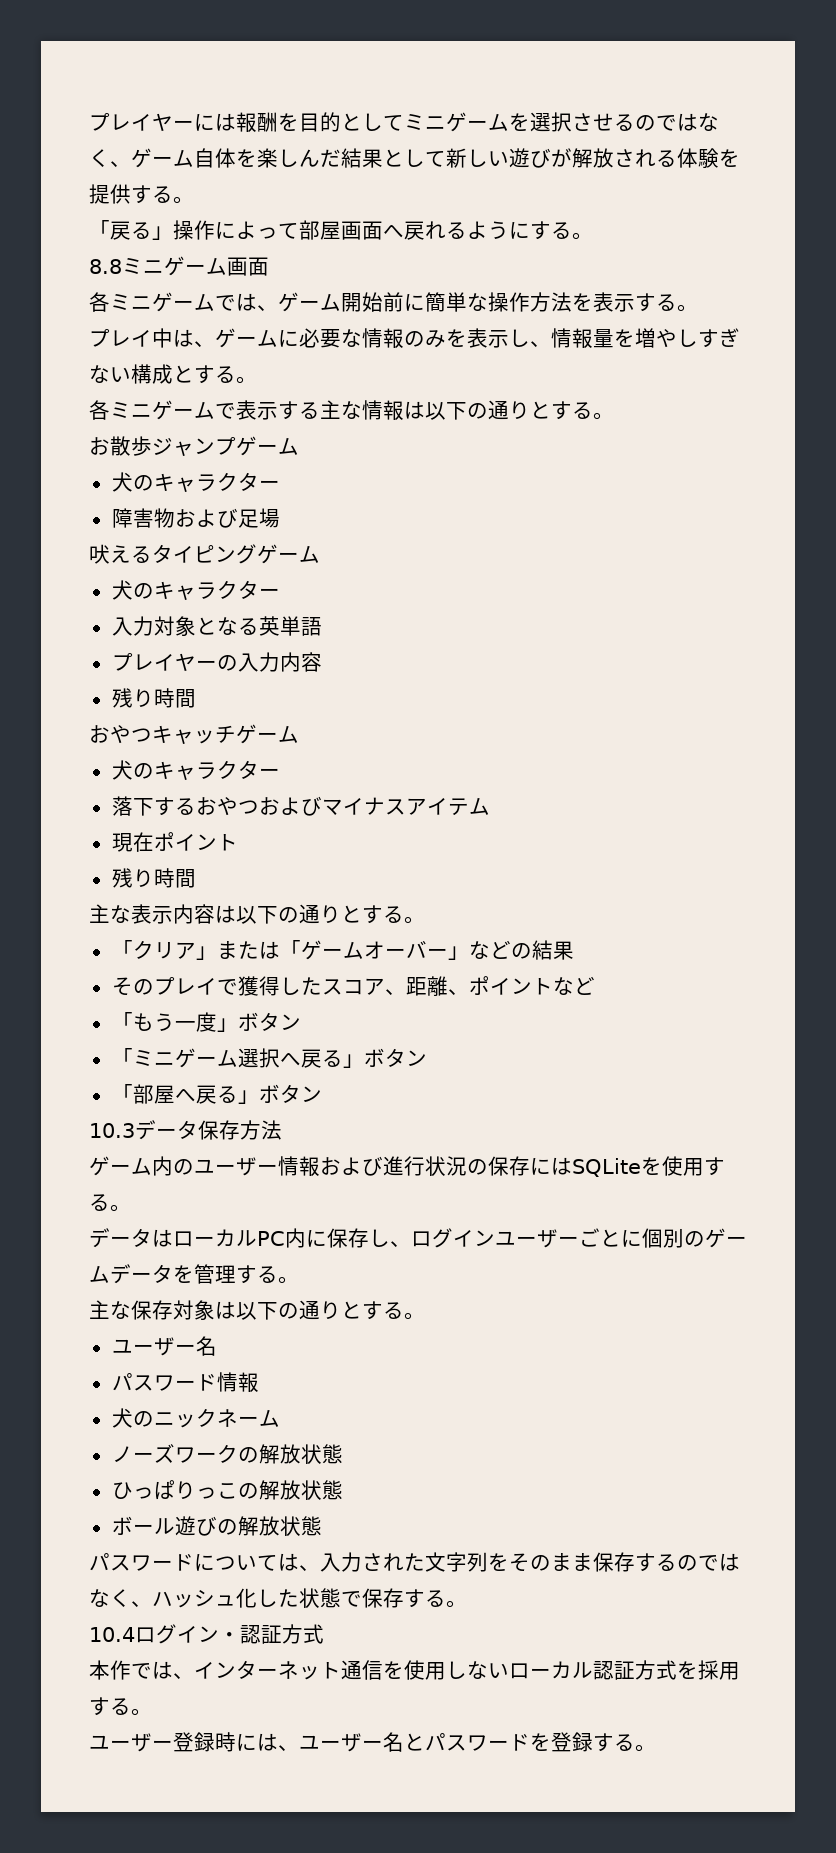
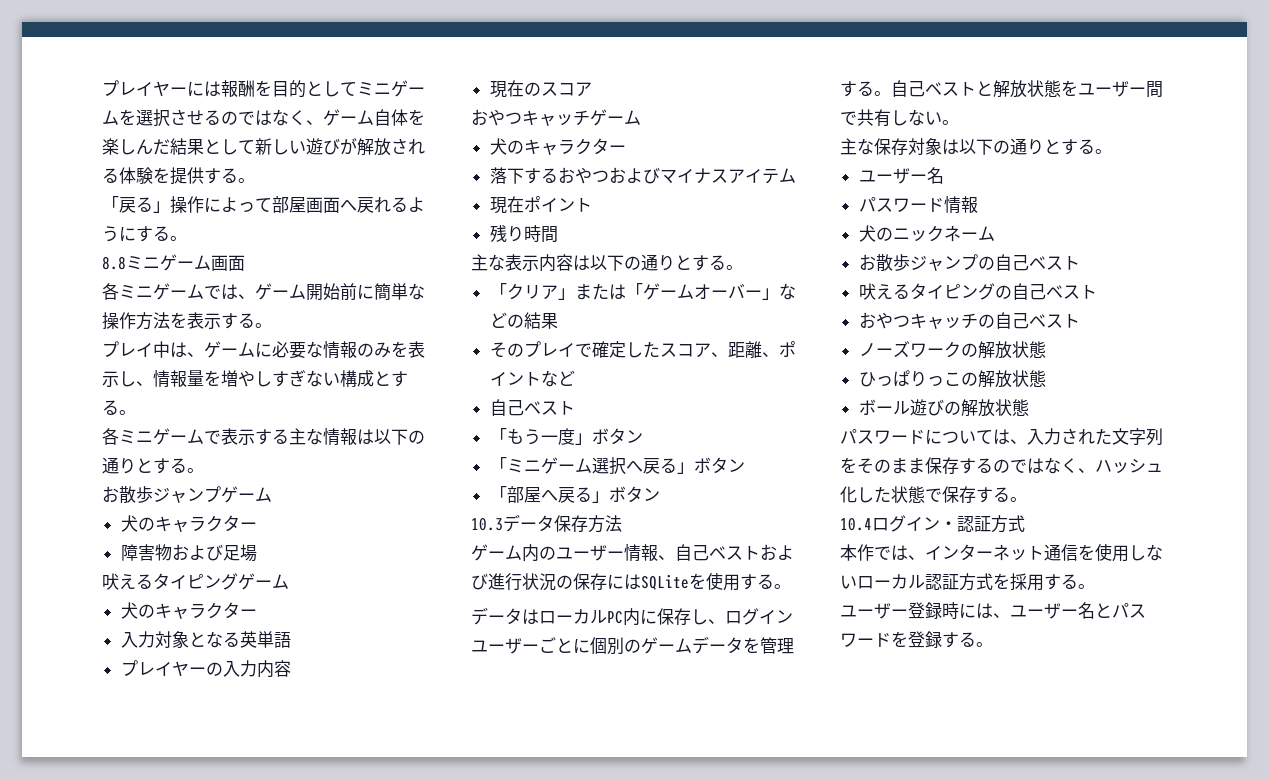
  プレイヤーの入力内容
- 残り時間
+ 現在のスコア
- そのプレイで獲得したスコア、距離、ポイントなど
+ そのプレイで確定したスコア、距離、ポイントなど
+ 自己ベスト
- ゲーム内のユーザー情報および進行状況の保存にはSQLiteを使用する。
+ ゲーム内のユーザー情報、自己ベストおよび進行状況の保存にはSQLiteを使用する。
+ 自己ベストと解放状態をユーザー間で共有しない。
+ お散歩ジャンプの自己ベスト
+ 吠えるタイピングの自己ベスト
+ おやつキャッチの自己ベスト

